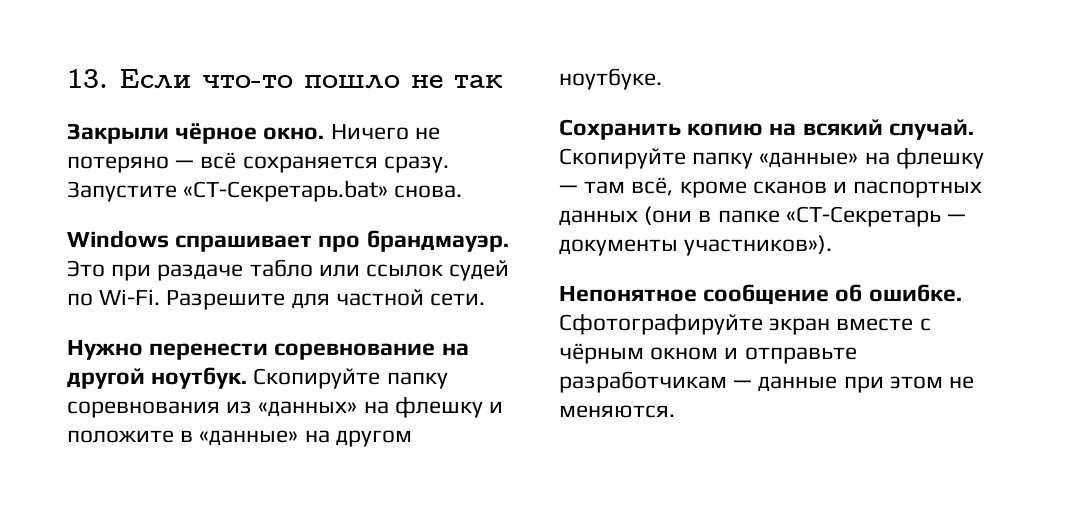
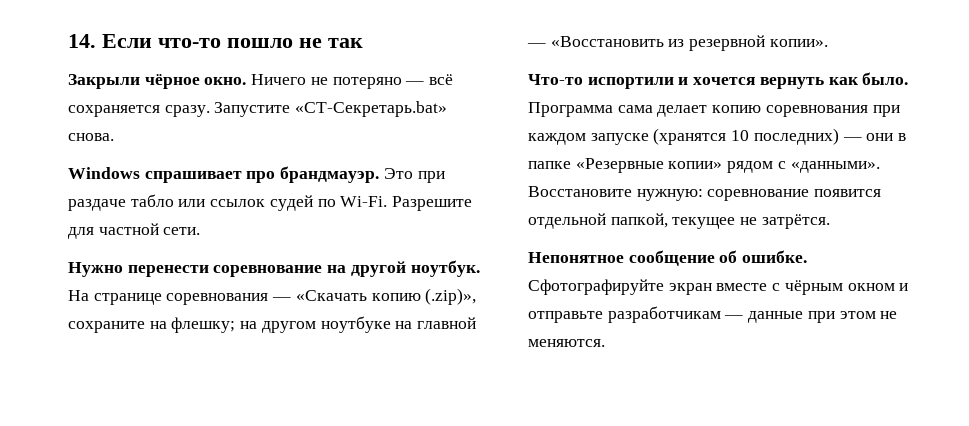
- 13. Если что-то пошло не так
+ 14. Если что-то пошло не так
- Скопируйте папку соревнования из «данных» на флешку и положите в «данные» на другом ноутбуке.
- Сохранить копию на всякий случай. Скопируйте папку «данные» на флешку — там всё, кроме сканов и паспортных данных (они в папке «СТ-Секретарь — документы участников»).
+ На странице соревнования — «Скачать копию (.zip)», сохраните на флешку; на другом ноутбуке на главной — «Восстановить из резервной копии».
+ Что-то испортили и хочется вернуть как было. Программа сама делает копию соревнования при каждом запуске (хранятся 10 последних) — они в папке «Резервные копии» рядом с «данными». Восстановите нужную: соревнование появится отдельной папкой, текущее не затрётся.

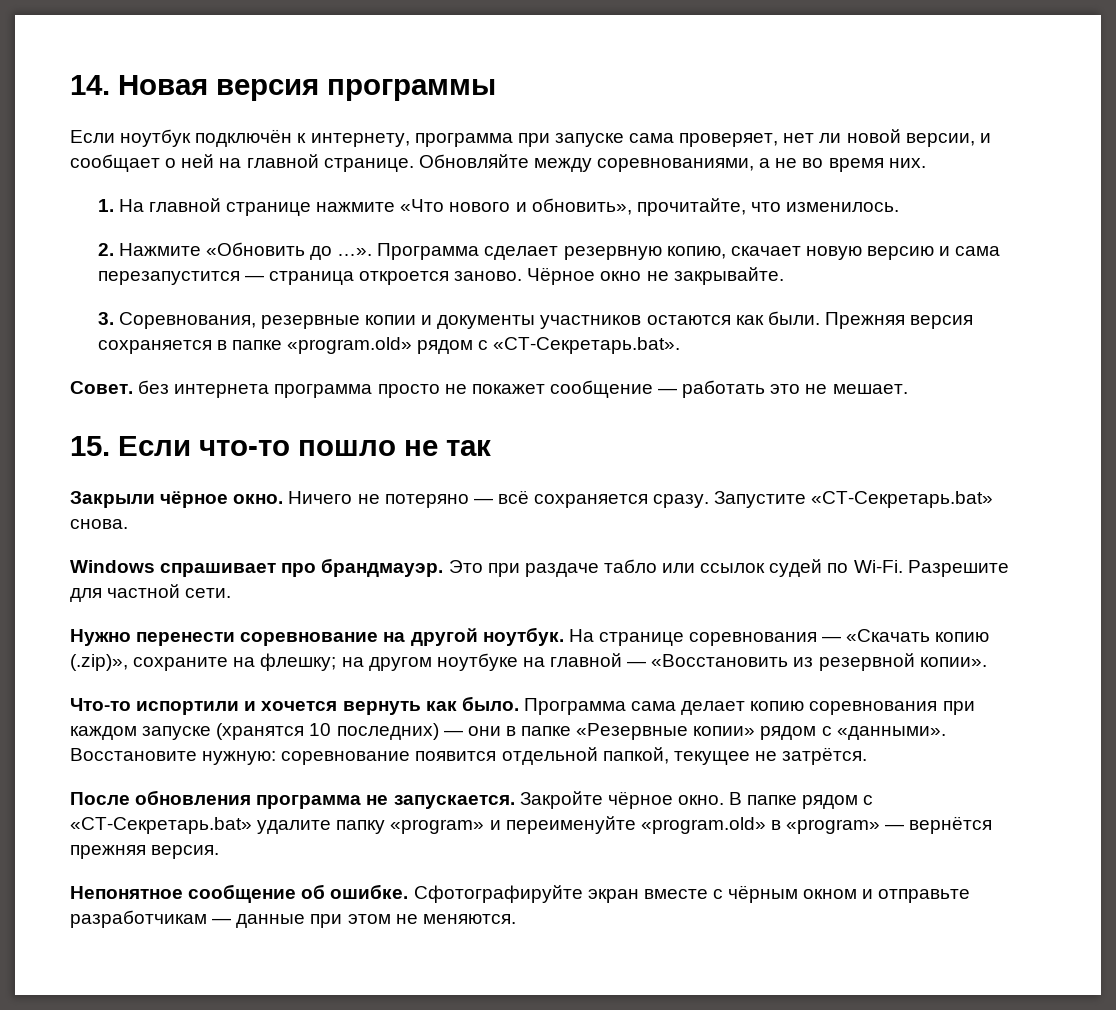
- 14. Если что-то пошло не так
+ 14. Новая версия программы
+ Если ноутбук подключён к интернету, программа при запуске сама проверяет, нет ли новой версии, и сообщает о ней на главной странице. Обновляйте между соревнованиями, а не во время них.
+ 1. На главной странице нажмите «Что нового и обновить», прочитайте, что изменилось.
+ 2. Нажмите «Обновить до …». Программа сделает резервную копию, скачает новую версию и сама перезапустится — страница откроется заново. Чёрное окно не закрывайте.
+ 3. Соревнования, резервные копии и документы участников остаются как были. Прежняя версия сохраняется в папке «program.old» рядом с «СТ-Секретарь.bat».
+ Совет. без интернета программа просто не покажет сообщение — работать это не мешает.
+ 15. Если что-то пошло не так
+ После обновления программа не запускается. Закройте чёрное окно. В папке рядом с «СТ-Секретарь.bat» удалите папку «program» и переименуйте «program.old» в «program» — вернётся прежняя версия.

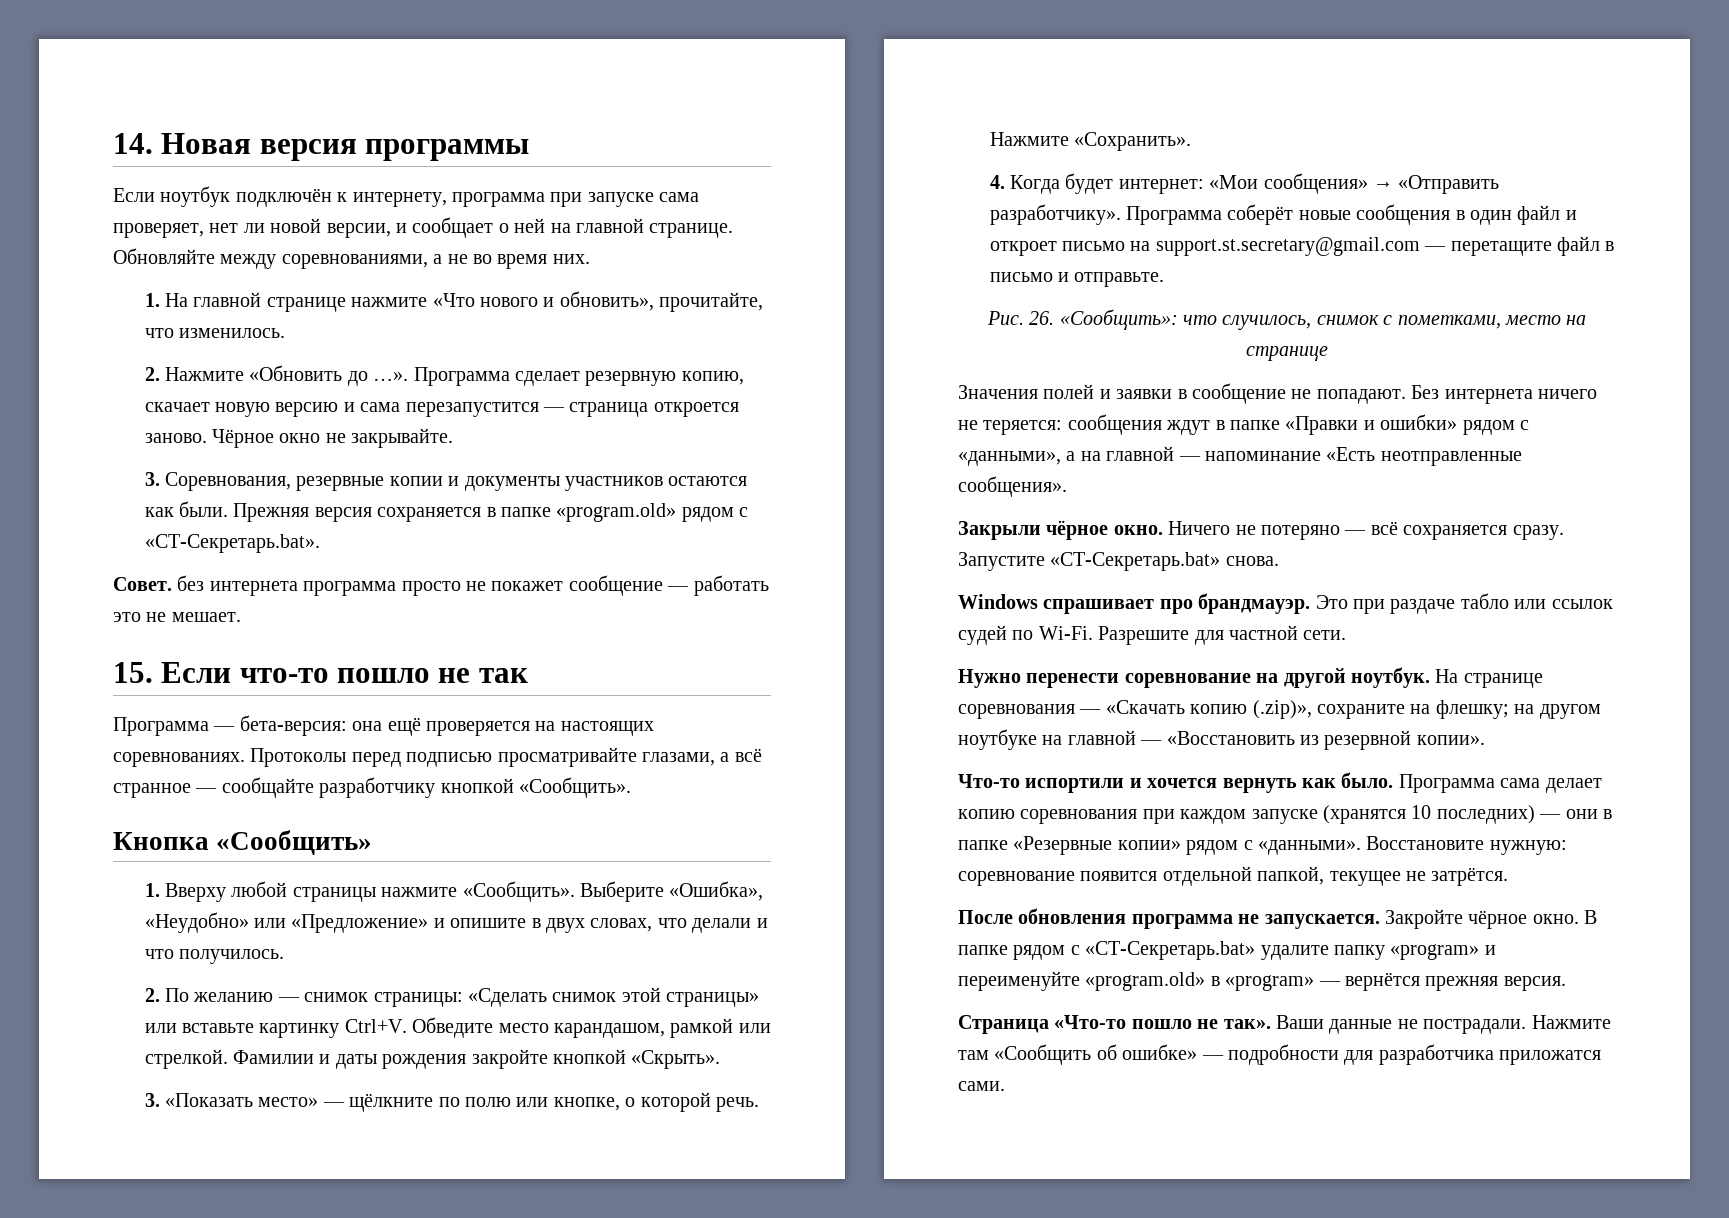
+ Программа — бета-версия: она ещё проверяется на настоящих соревнованиях. Протоколы перед подписью просматривайте глазами, а всё странное — сообщайте разработчику кнопкой «Сообщить».
+ Кнопка «Сообщить»
+ 1. Вверху любой страницы нажмите «Сообщить». Выберите «Ошибка», «Неудобно» или «Предложение» и опишите в двух словах, что делали и что получилось.
+ 2. По желанию — снимок страницы: «Сделать снимок этой страницы» или вставьте картинку Ctrl+V. Обведите место карандашом, рамкой или стрелкой. Фамилии и даты рождения закройте кнопкой «Скрыть».
+ 3. «Показать место» — щёлкните по полю или кнопке, о которой речь. Нажмите «Сохранить».
+ 4. Когда будет интернет: «Мои сообщения» → «Отправить разработчику». Программа соберёт новые сообщения в один файл и откроет письмо на support.st.secretary@gmail.com — перетащите файл в письмо и отправьте.
+ Рис. 26. «Сообщить»: что случилось, снимок с пометками, место на странице
+ Значения полей и заявки в сообщение не попадают. Без интернета ничего не теряется: сообщения ждут в папке «Правки и ошибки» рядом с «данными», а на главной — напоминание «Есть неотправленные сообщения».
- Непонятное сообщение об ошибке. Сфотографируйте экран вместе с чёрным окном и отправьте разработчикам — данные при этом не меняются.
+ Страница «Что-то пошло не так». Ваши данные не пострадали. Нажмите там «Сообщить об ошибке» — подробности для разработчика приложатся сами.

